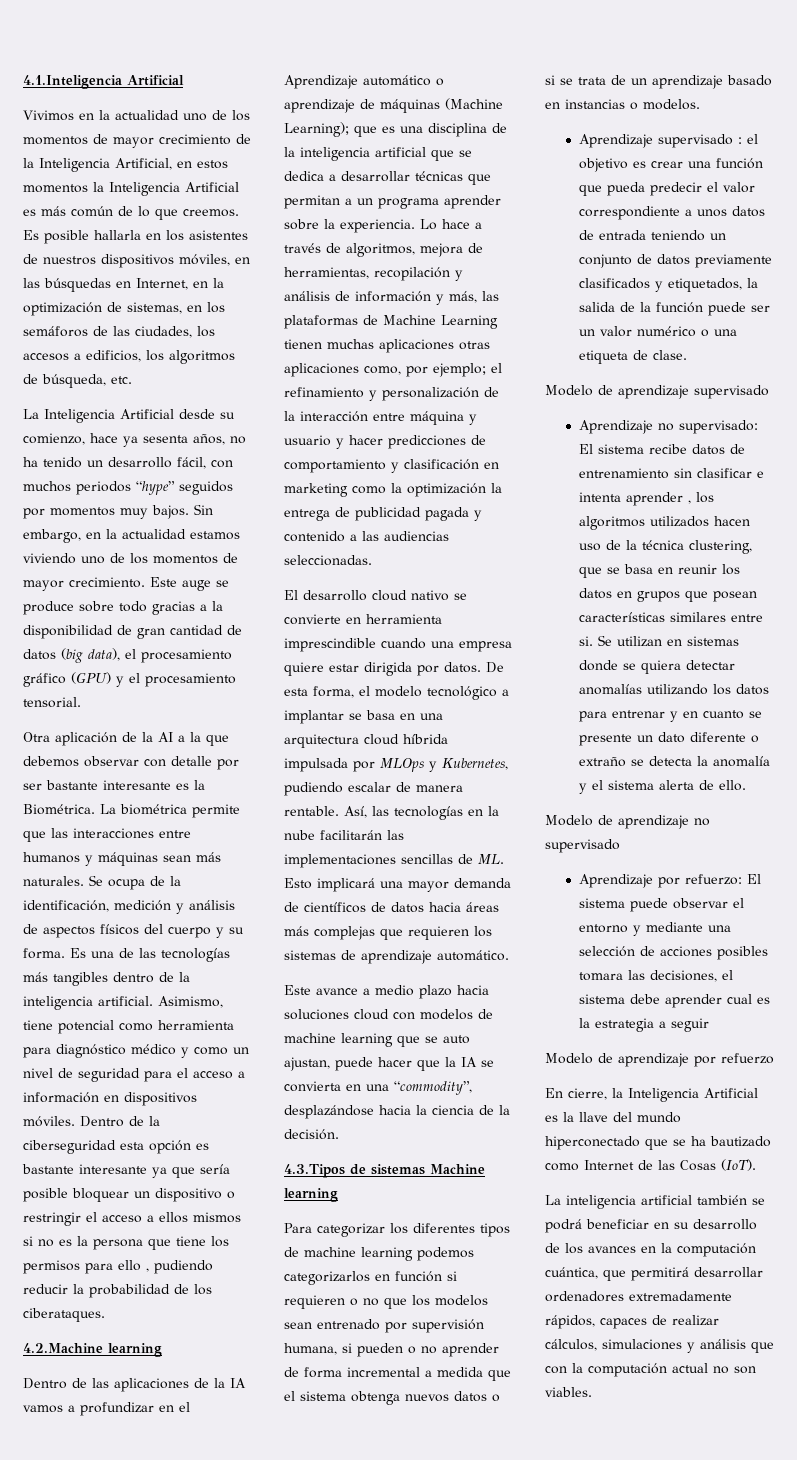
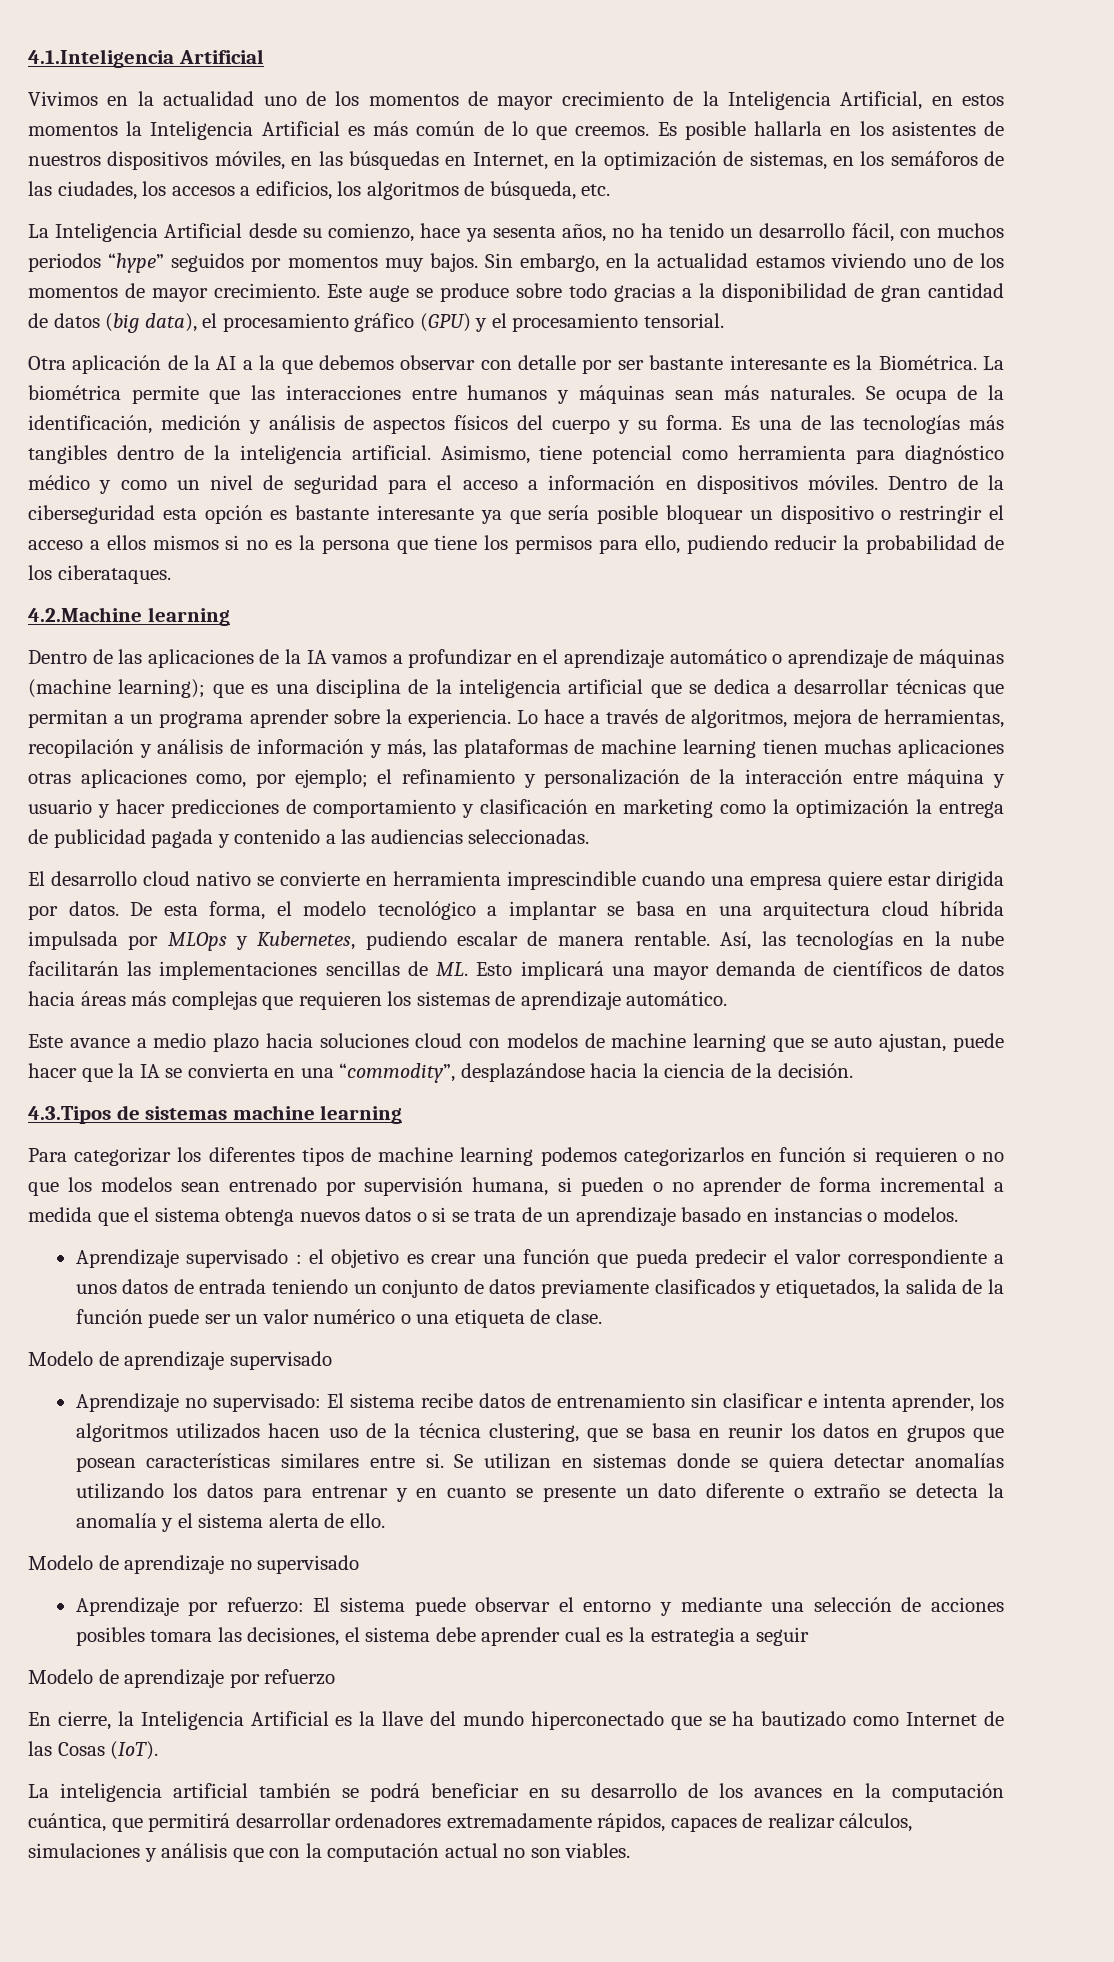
- Dentro de la ciberseguridad esta opción es bastante interesante ya que sería posible bloquear un dispositivo o restringir el acceso a ellos mismos si no es la persona que tiene los permisos para ello , pudiendo reducir la probabilidad de los ciberataques.
+ Dentro de la ciberseguridad esta opción es bastante interesante ya que sería posible bloquear un dispositivo o restringir el acceso a ellos mismos si no es la persona que tiene los permisos para ello, pudiendo reducir la probabilidad de los ciberataques.
- Dentro de las aplicaciones de la IA vamos a profundizar en el Aprendizaje automático o aprendizaje de máquinas (Machine Learning); que es una disciplina de la inteligencia artificial que se dedica a desarrollar técnicas que permitan a un programa aprender sobre la experiencia.
+ Dentro de las aplicaciones de la IA vamos a profundizar en el aprendizaje automático o aprendizaje de máquinas (machine learning); que es una disciplina de la inteligencia artificial que se dedica a desarrollar técnicas que permitan a un programa aprender sobre la experiencia.
- Lo hace a través de algoritmos, mejora de herramientas, recopilación y análisis de información y más, las plataformas de Machine Learning tienen muchas aplicaciones otras aplicaciones como, por ejemplo;
+ Lo hace a través de algoritmos, mejora de herramientas, recopilación y análisis de información y más, las plataformas de machine learning tienen muchas aplicaciones otras aplicaciones como, por ejemplo;
- 4.3.Tipos de sistemas Machine learning
+ 4.3.Tipos de sistemas machine learning
- Aprendizaje no supervisado: El sistema recibe datos de entrenamiento sin clasificar e intenta aprender , los algoritmos utilizados hacen uso de la técnica clustering, que se basa en reunir los datos en grupos que posean características similares entre si.
+ Aprendizaje no supervisado: El sistema recibe datos de entrenamiento sin clasificar e intenta aprender, los algoritmos utilizados hacen uso de la técnica clustering, que se basa en reunir los datos en grupos que posean características similares entre si.

